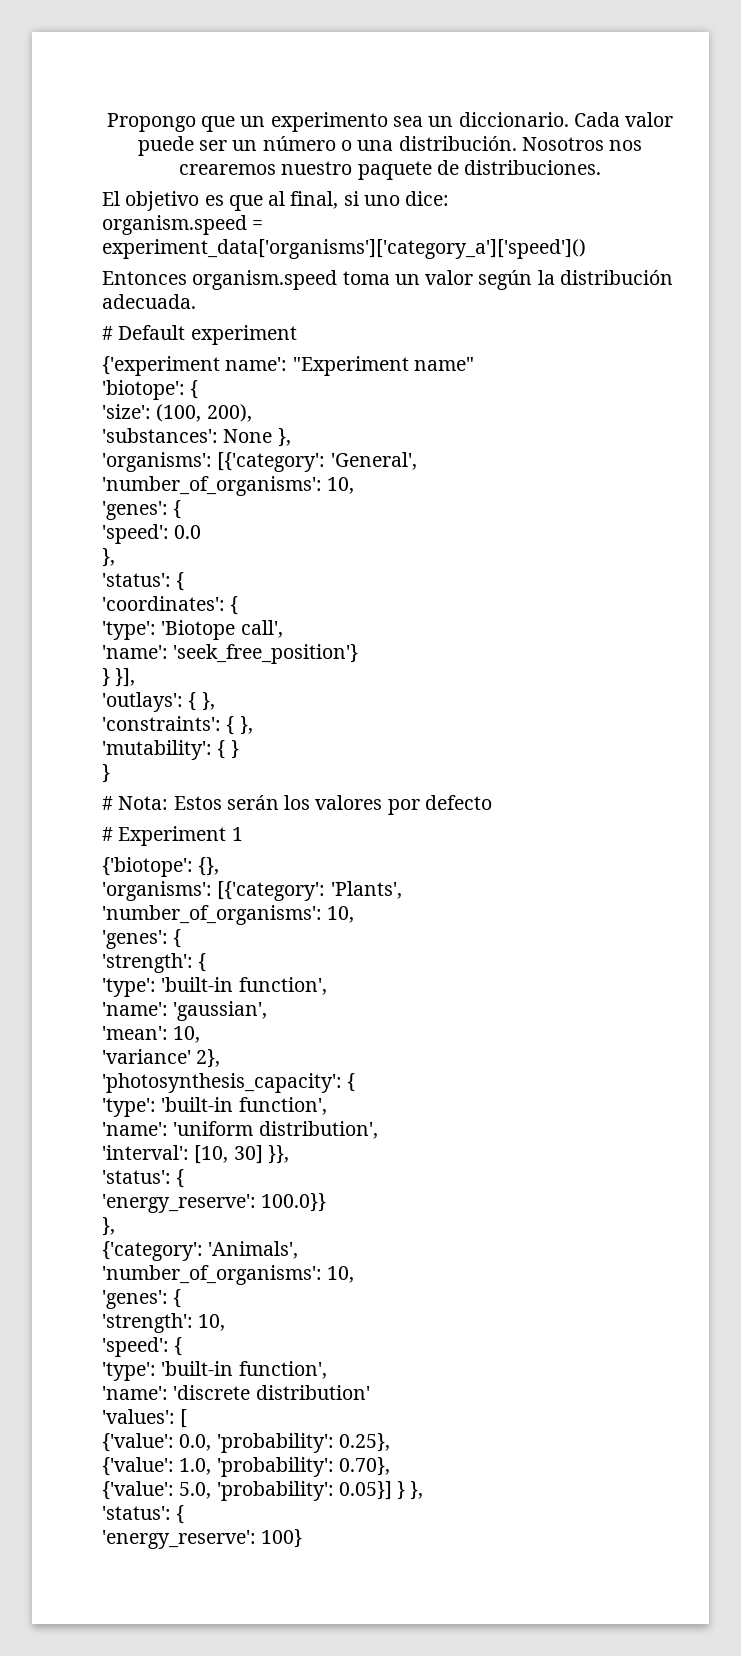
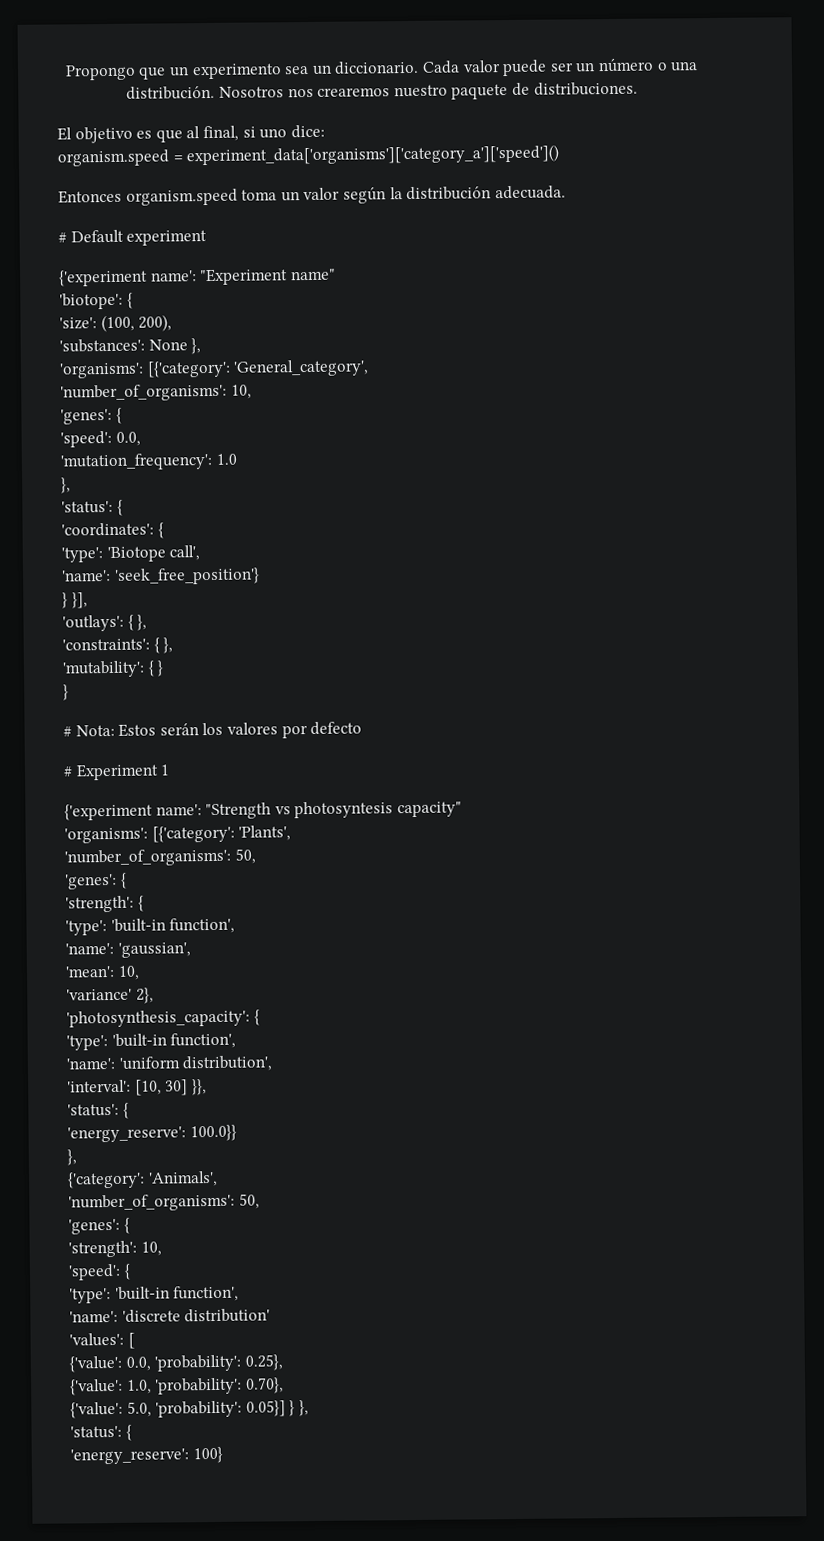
- 'organisms': [{'category': 'General',
+ 'organisms': [{'category': 'General_category',
- 'speed': 0.0
+ 'speed': 0.0,
+ 'mutation_frequency': 1.0
- {'biotope': {},
+ {'experiment name': "Strength vs photosyntesis capacity"
  'organisms': [{'category': 'Plants',
- 'number_of_organisms': 10,
+ 'number_of_organisms': 50,
  {'category': 'Animals',
- 'number_of_organisms': 10,
+ 'number_of_organisms': 50,

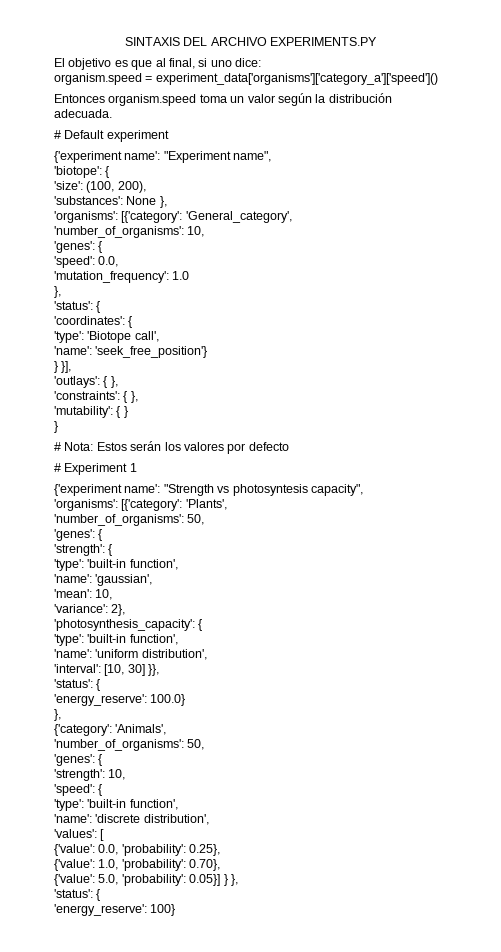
- Propongo que un experimento sea un diccionario. Cada valor puede ser un número o una distribución. Nosotros nos crearemos nuestro paquete de distribuciones.
+ SINTAXIS DEL ARCHIVO EXPERIMENTS.PY
- {'experiment name': "Experiment name"
+ {'experiment name': "Experiment name",
- {'experiment name': "Strength vs photosyntesis capacity"
+ {'experiment name': "Strength vs photosyntesis capacity",
- 'variance' 2},
+ 'variance': 2},
- 'energy_reserve': 100.0}}
+ 'energy_reserve': 100.0}
- 'name': 'discrete distribution'
+ 'name': 'discrete distribution',

